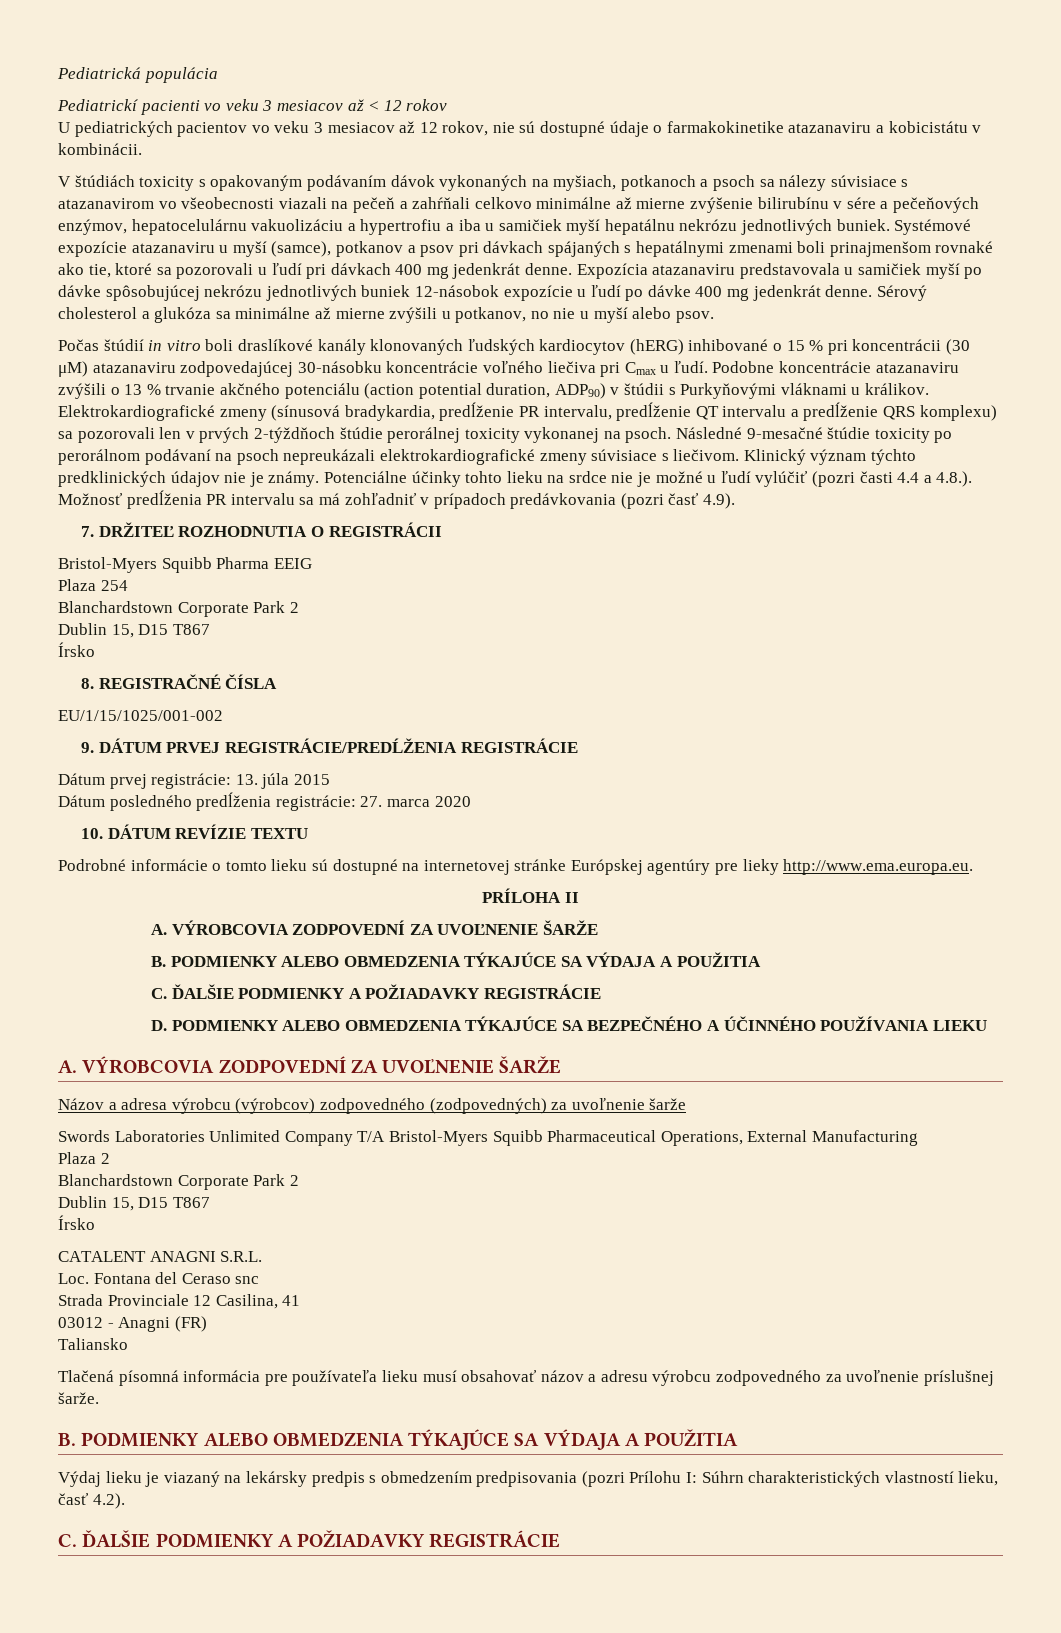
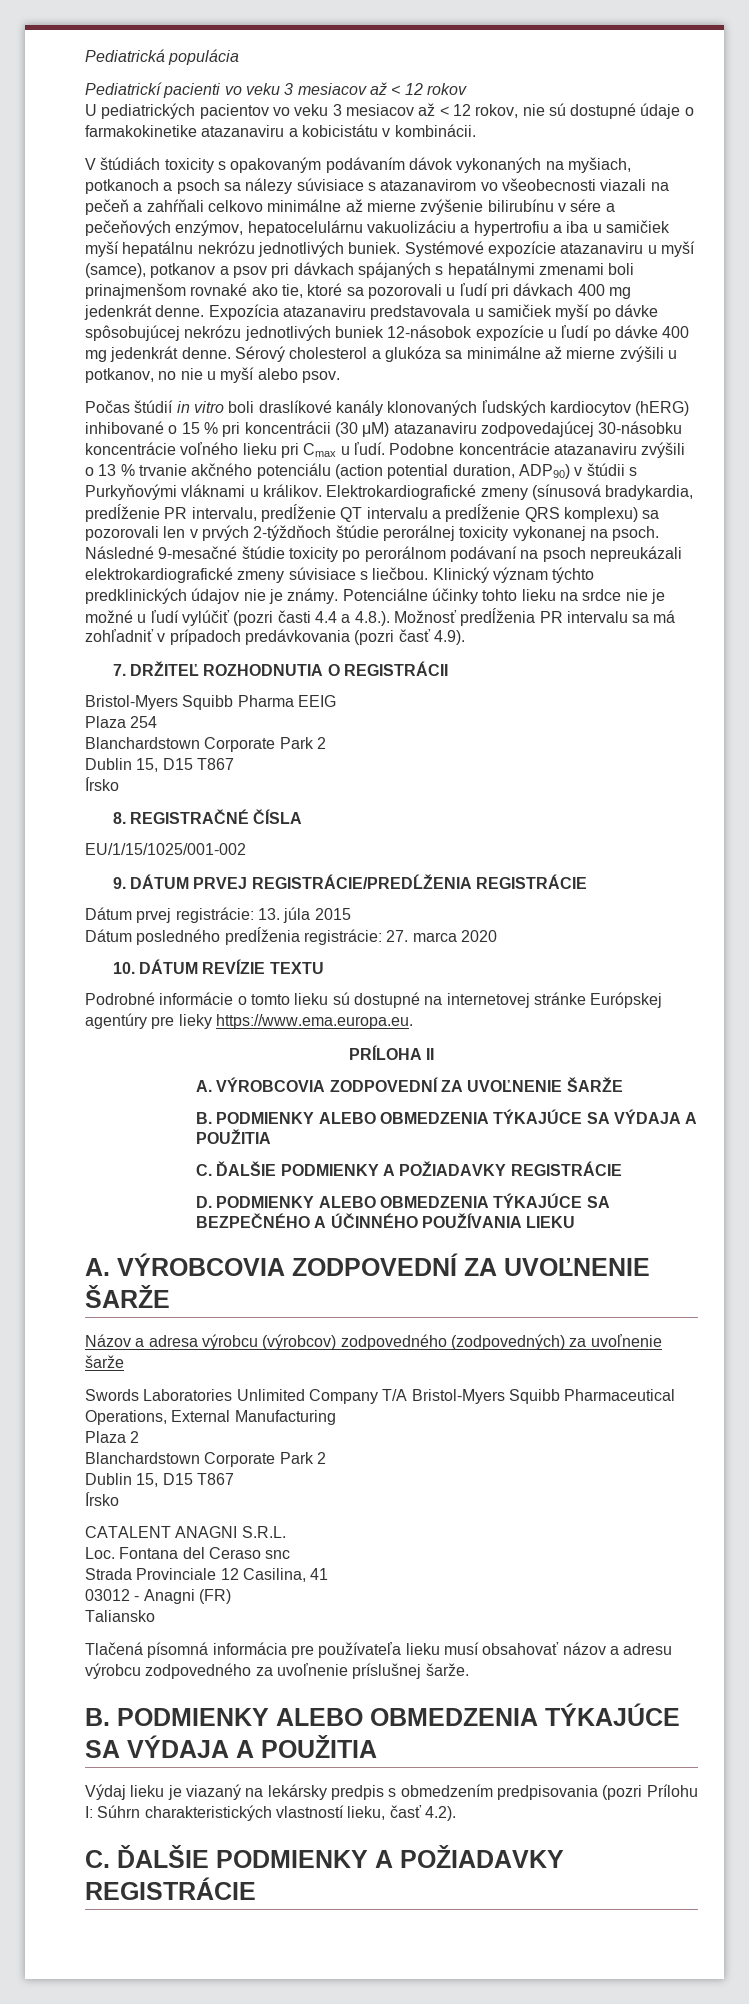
- U pediatrických pacientov vo veku 3 mesiacov až 12 rokov, nie sú dostupné údaje o farmakokinetike atazanaviru a kobicistátu v kombinácii.
+ U pediatrických pacientov vo veku 3 mesiacov až < 12 rokov, nie sú dostupné údaje o farmakokinetike atazanaviru a kobicistátu v kombinácii.
- Počas štúdií in vitro boli draslíkové kanály klonovaných ľudských kardiocytov (hERG) inhibované o 15 % pri koncentrácii (30 μM) atazanaviru zodpovedajúcej 30-násobku koncentrácie voľného liečiva pri Cmax u ľudí.
+ Počas štúdií in vitro boli draslíkové kanály klonovaných ľudských kardiocytov (hERG) inhibované o 15 % pri koncentrácii (30 μM) atazanaviru zodpovedajúcej 30-násobku koncentrácie voľného lieku pri Cmax u ľudí.
- Následné 9-mesačné štúdie toxicity po perorálnom podávaní na psoch nepreukázali elektrokardiografické zmeny súvisiace s liečivom.
+ Následné 9-mesačné štúdie toxicity po perorálnom podávaní na psoch nepreukázali elektrokardiografické zmeny súvisiace s liečbou.
- Podrobné informácie o tomto lieku sú dostupné na internetovej stránke Európskej agentúry pre lieky http://www.ema.europa.eu.
+ Podrobné informácie o tomto lieku sú dostupné na internetovej stránke Európskej agentúry pre lieky https://www.ema.europa.eu.

